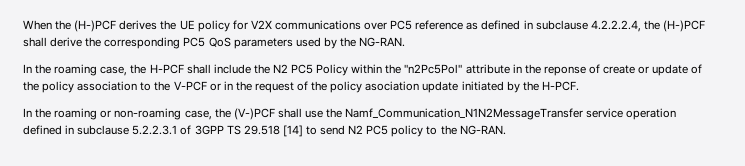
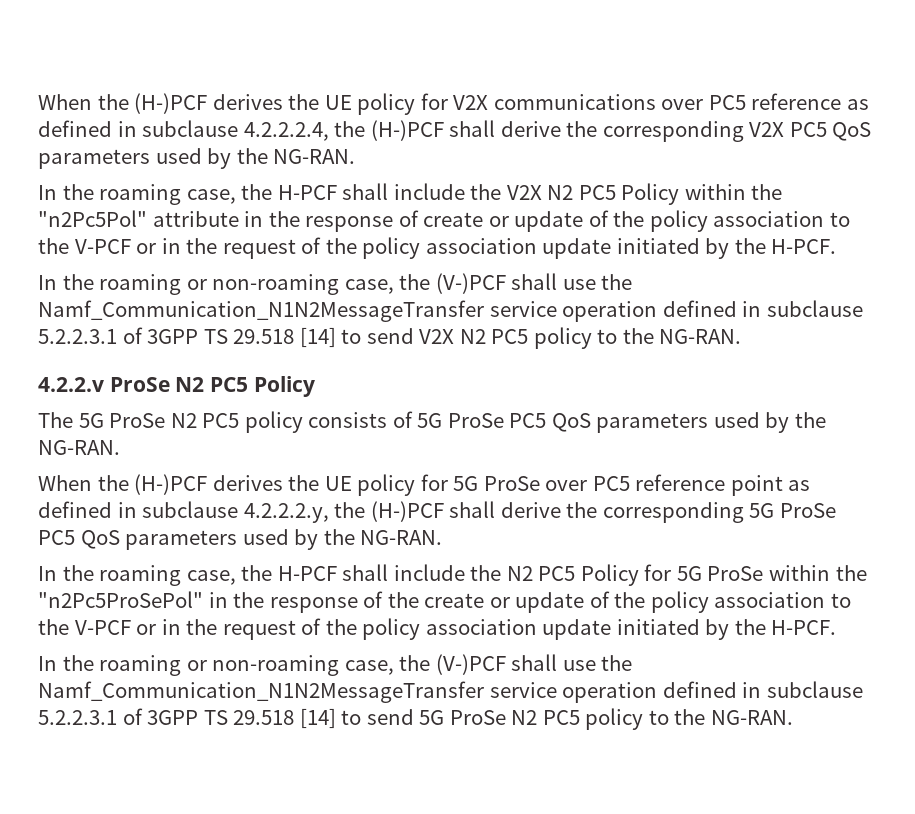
- When the (H-)PCF derives the UE policy for V2X communications over PC5 reference as defined in subclause 4.2.2.2.4, the (H-)PCF shall derive the corresponding PC5 QoS parameters used by the NG-RAN.
+ When the (H-)PCF derives the UE policy for V2X communications over PC5 reference as defined in subclause 4.2.2.2.4, the (H-)PCF shall derive the corresponding V2X PC5 QoS parameters used by the NG-RAN.
- In the roaming case, the H-PCF shall include the N2 PC5 Policy within the "n2Pc5Pol" attribute in the reponse of create or update of the policy association to the V-PCF or in the request of the policy asociation update initiated by the H-PCF.
+ In the roaming case, the H-PCF shall include the V2X N2 PC5 Policy within the "n2Pc5Pol" attribute in the response of create or update of the policy association to the V-PCF or in the request of the policy association update initiated by the H-PCF.
- In the roaming or non-roaming case, the (V-)PCF shall use the Namf_Communication_N1N2MessageTransfer service operation defined in subclause 5.2.2.3.1 of 3GPP TS 29.518 [14] to send N2 PC5 policy to the NG-RAN.
+ In the roaming or non-roaming case, the (V-)PCF shall use the Namf_Communication_N1N2MessageTransfer service operation defined in subclause 5.2.2.3.1 of 3GPP TS 29.518 [14] to send V2X N2 PC5 policy to the NG-RAN.
+ 4.2.2.v ProSe N2 PC5 Policy
+ The 5G ProSe N2 PC5 policy consists of 5G ProSe PC5 QoS parameters used by the NG-RAN.
+ When the (H-)PCF derives the UE policy for 5G ProSe over PC5 reference point as defined in subclause 4.2.2.2.y, the (H-)PCF shall derive the corresponding 5G ProSe PC5 QoS parameters used by the NG-RAN.
+ In the roaming case, the H-PCF shall include the N2 PC5 Policy for 5G ProSe within the "n2Pc5ProSePol" in the response of the create or update of the policy association to the V-PCF or in the request of the policy association update initiated by the H-PCF.
+ In the roaming or non-roaming case, the (V-)PCF shall use the Namf_Communication_N1N2MessageTransfer service operation defined in subclause 5.2.2.3.1 of 3GPP TS 29.518 [14] to send 5G ProSe N2 PC5 policy to the NG-RAN.

